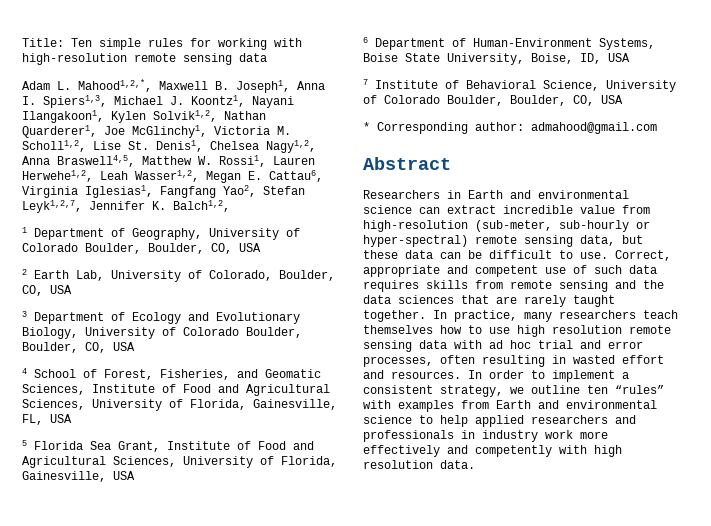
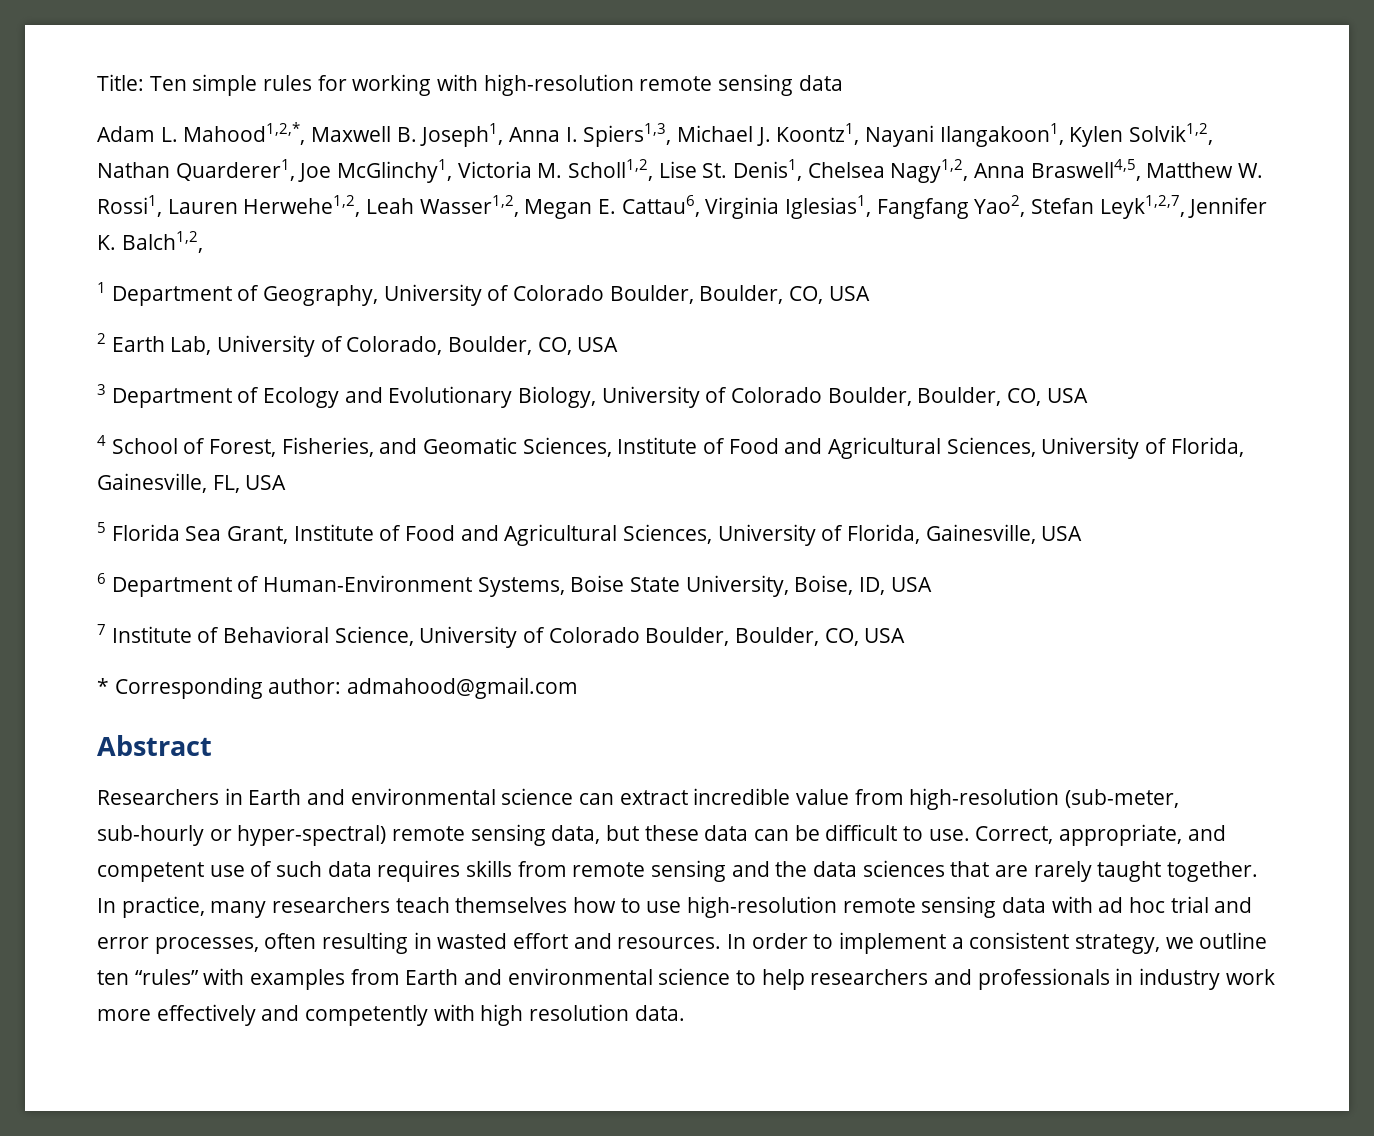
- Correct, appropriate and competent use of such data requires skills from remote sensing and the data sciences that are rarely taught together.
+ Correct, appropriate, and competent use of such data requires skills from remote sensing and the data sciences that are rarely taught together.
- In practice, many researchers teach themselves how to use high resolution remote sensing data with ad hoc trial and error processes, often resulting in wasted effort and resources.
+ In practice, many researchers teach themselves how to use high-resolution remote sensing data with ad hoc trial and error processes, often resulting in wasted effort and resources.
- In order to implement a consistent strategy, we outline ten “rules” with examples from Earth and environmental science to help applied researchers and professionals in industry work more effectively and competently with high resolution data.
+ In order to implement a consistent strategy, we outline ten “rules” with examples from Earth and environmental science to help researchers and professionals in industry work more effectively and competently with high resolution data.

